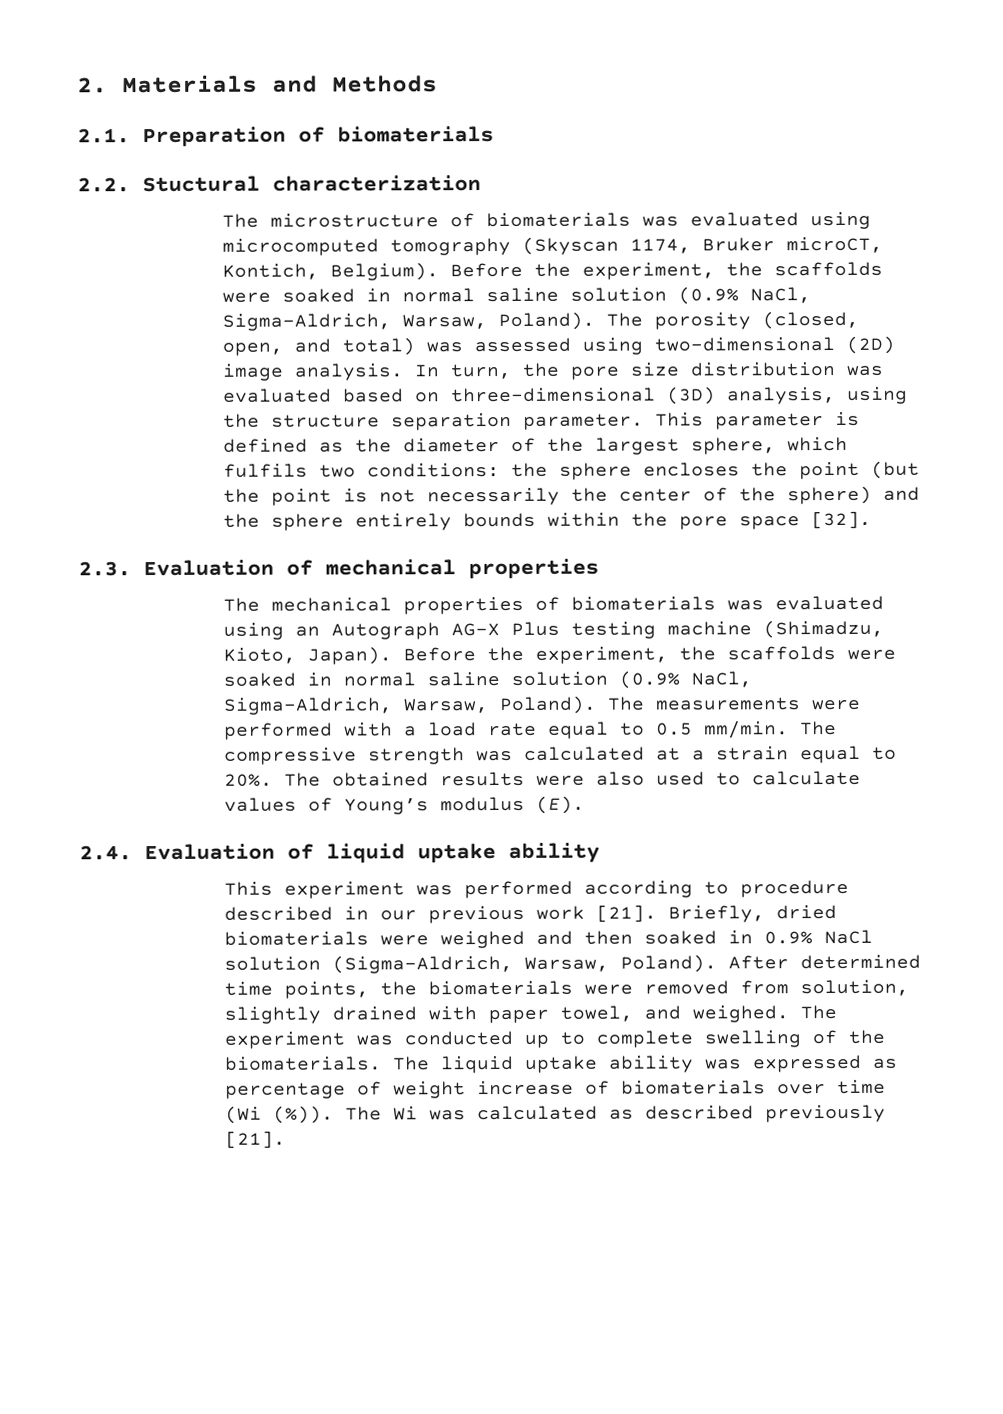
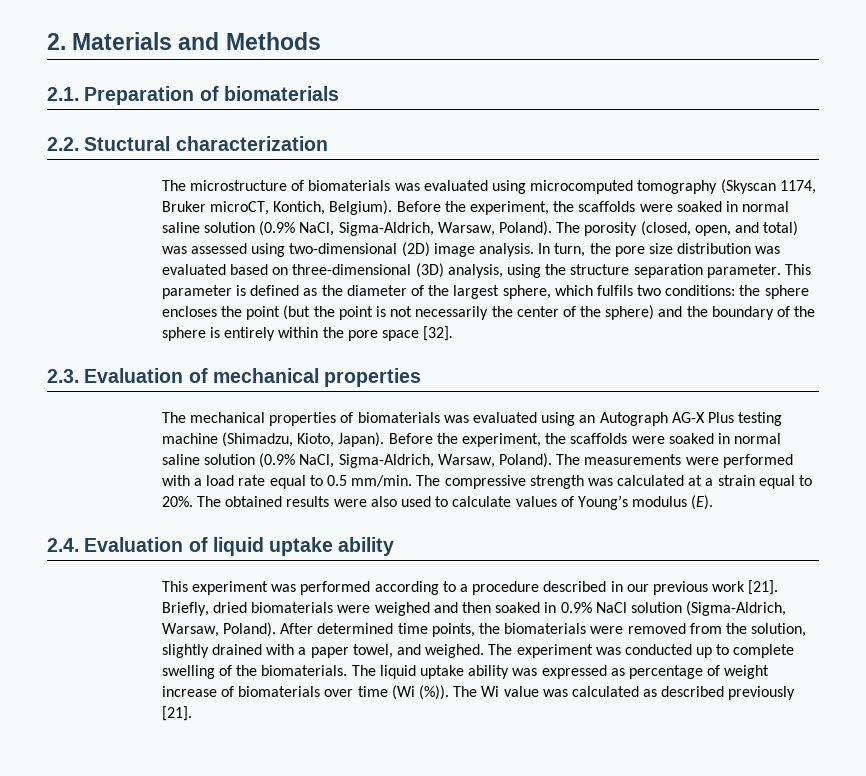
- This parameter is defined as the diameter of the largest sphere, which fulfils two conditions: the sphere encloses the point (but the point is not necessarily the center of the sphere) and the sphere entirely bounds within the pore space [32].
+ This parameter is defined as the diameter of the largest sphere, which fulfils two conditions: the sphere encloses the point (but the point is not necessarily the center of the sphere) and the boundary of the sphere is entirely within the pore space [32].
- This experiment was performed according to procedure described in our previous work [21].
+ This experiment was performed according to a procedure described in our previous work [21].
- After determined time points, the biomaterials were removed from solution, slightly drained with paper towel, and weighed.
+ After determined time points, the biomaterials were removed from the solution, slightly drained with a paper towel, and weighed.
- The Wi was calculated as described previously [21].
+ The Wi value was calculated as described previously [21].

